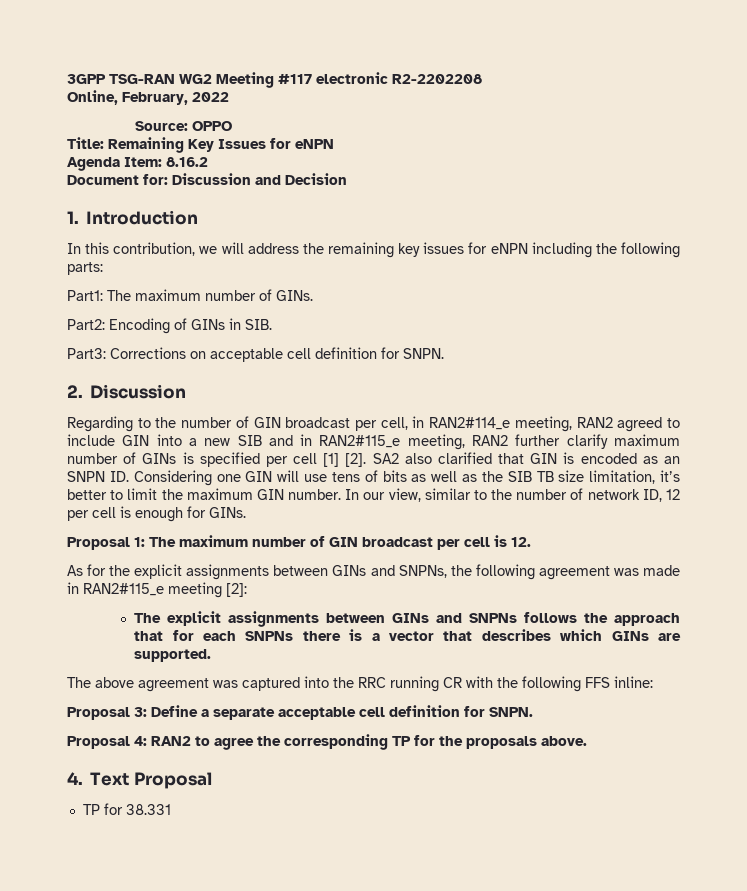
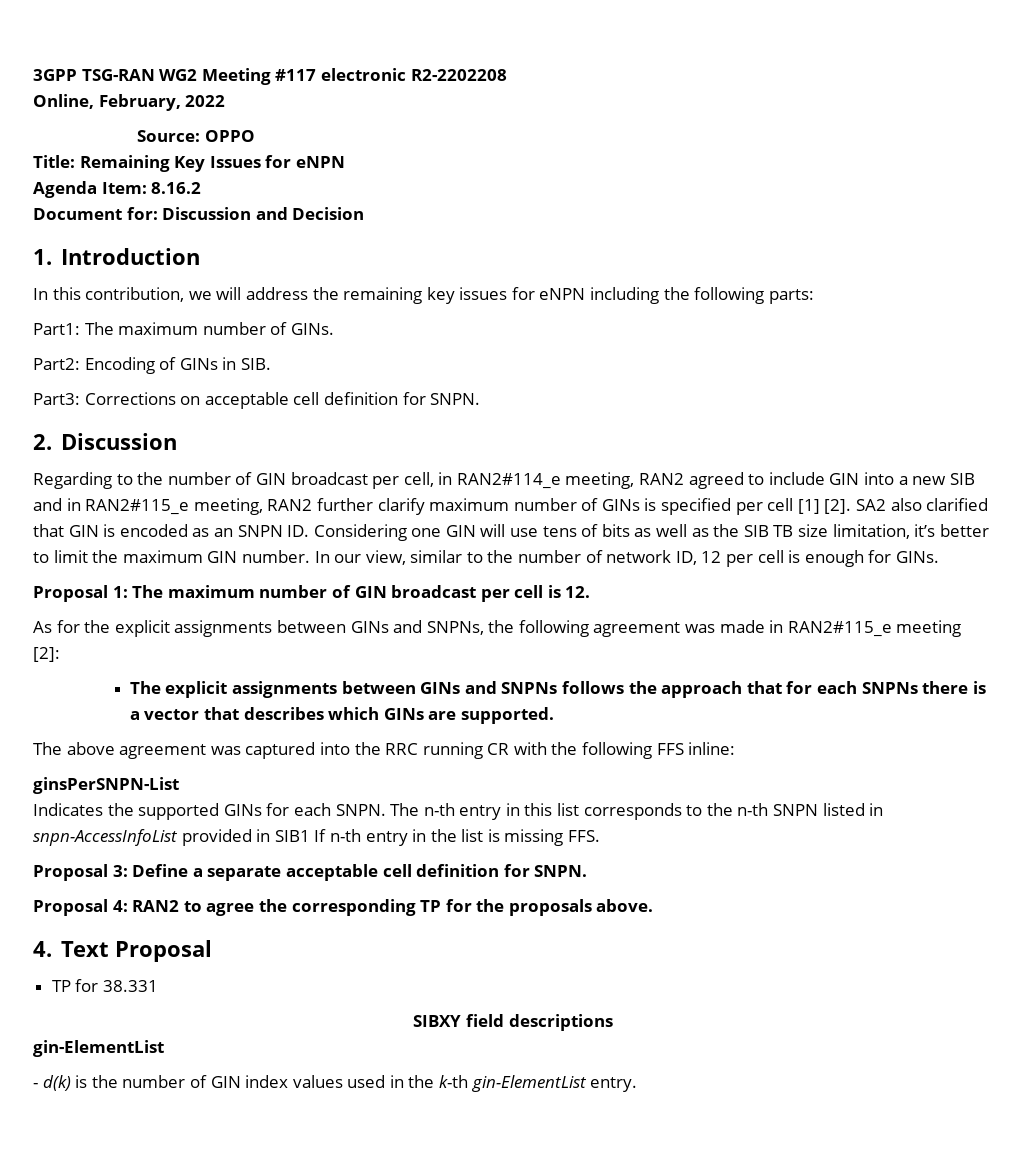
+ ginsPerSNPN-List
+ Indicates the supported GINs for each SNPN. The n-th entry in this list corresponds to the n-th SNPN listed in snpn-AccessInfoList provided in SIB1 If n-th entry in the list is missing FFS.
+ SIBXY field descriptions
+ gin-ElementList
+ - d(k) is the number of GIN index values used in the k-th gin-ElementList entry.

